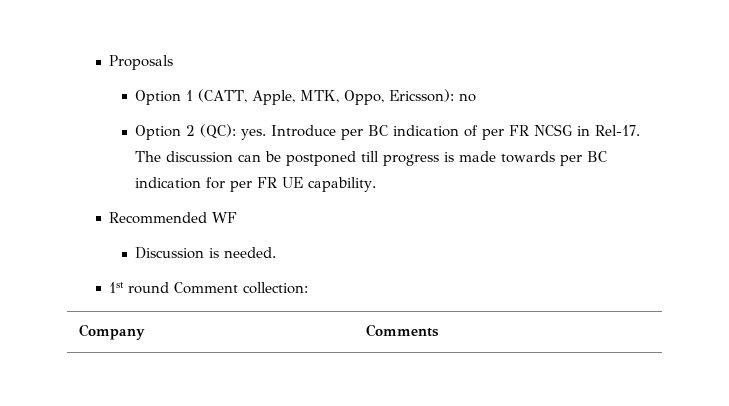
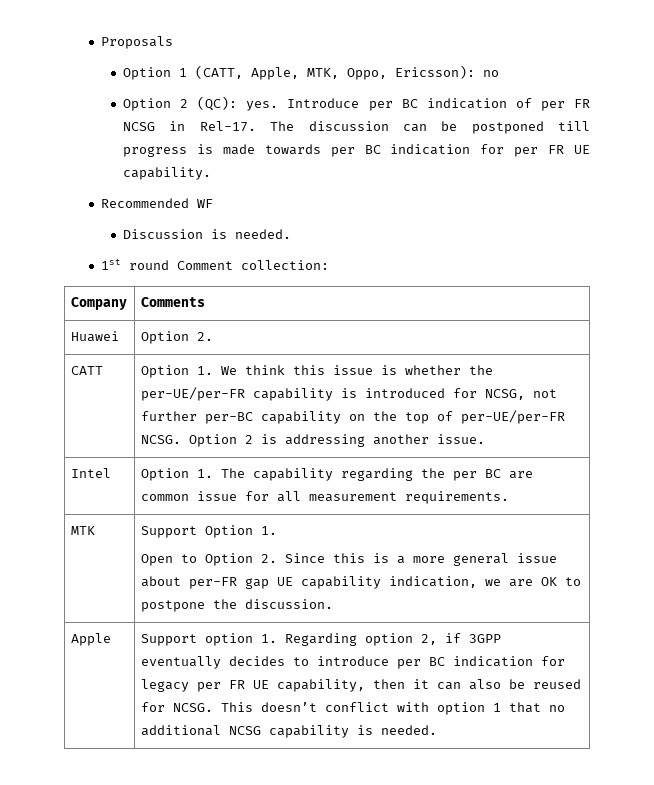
+ Huawei | Option 2.
+ CATT | Option 1. We think this issue is whether the per-UE/per-FR capability is introduced for NCSG, not further per-BC capability on the top of per-UE/per-FR NCSG. Option 2 is addressing another issue.
+ Intel | Option 1. The capability regarding the per BC are common issue for all measurement requirements.
+ MTK | Support Option 1.
+ Open to Option 2. Since this is a more general issue about per-FR gap UE capability indication, we are OK to postpone the discussion.
+ Apple | Support option 1. Regarding option 2, if 3GPP eventually decides to introduce per BC indication for legacy per FR UE capability, then it can also be reused for NCSG. This doesn’t conflict with option 1 that no additional NCSG capability is needed.

